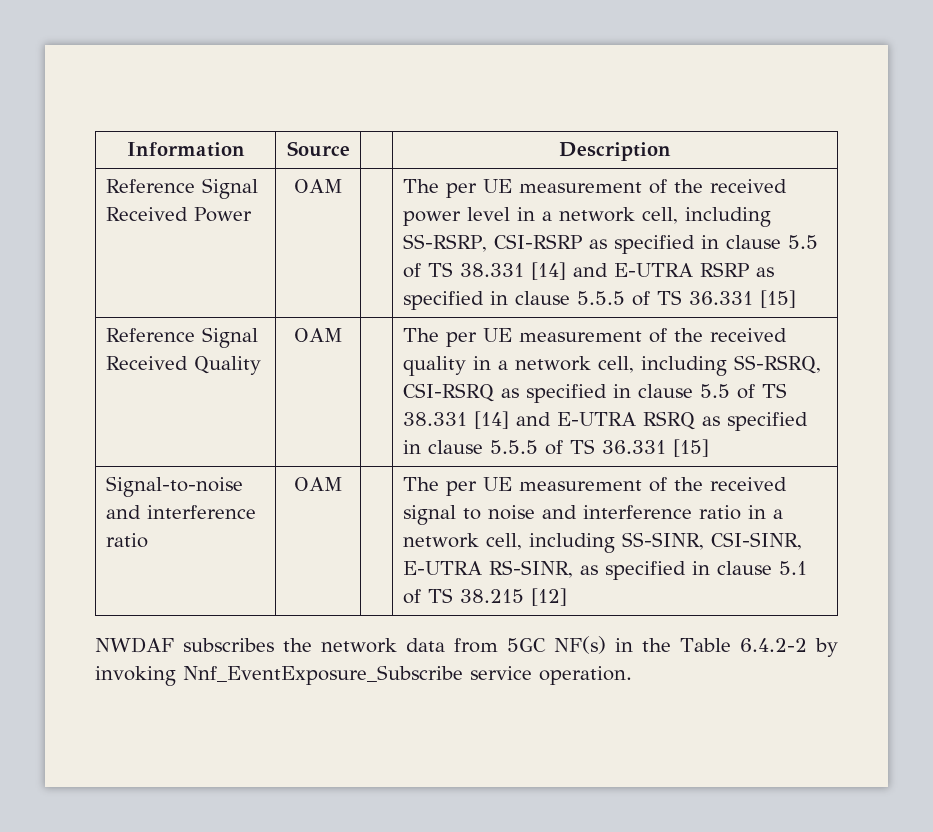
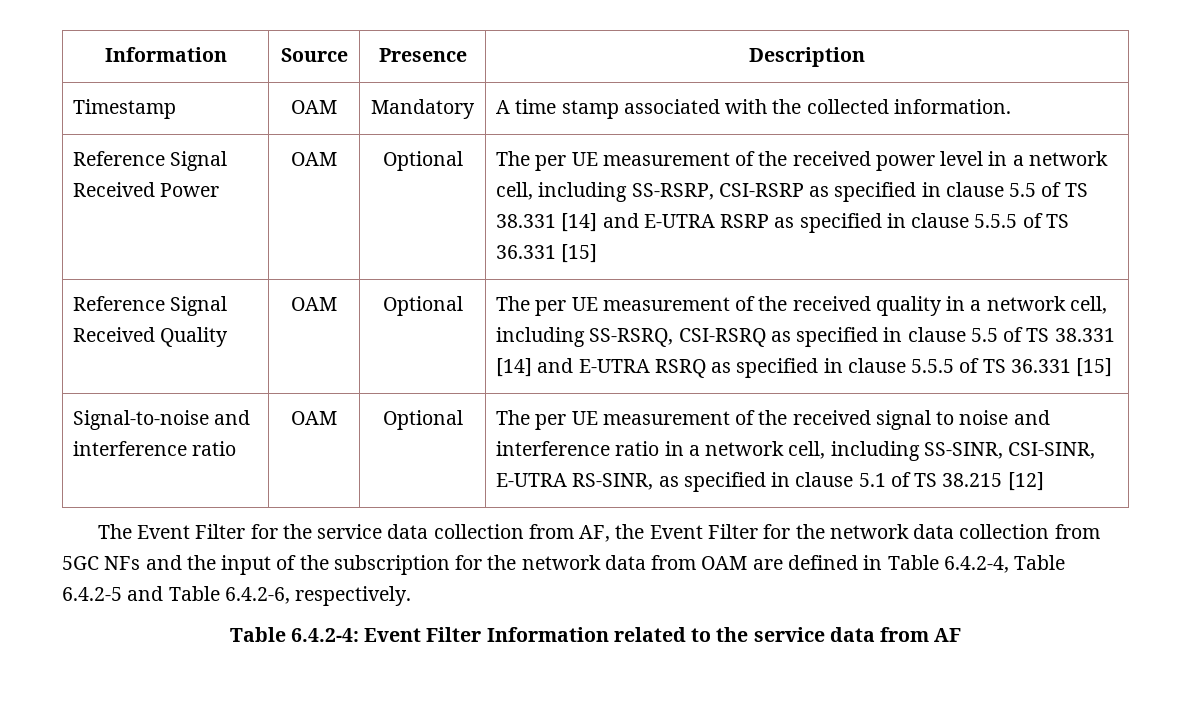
- Information | Source | | Description
+ Information | Source | Presence | Description
+ Timestamp | OAM | Mandatory | A time stamp associated with the collected information.
- Reference Signal Received Power | OAM
+ Reference Signal Received Power | OAM | Optional
- Reference Signal Received Quality | OAM
+ Reference Signal Received Quality | OAM | Optional
- Signal-to-noise and interference ratio | OAM | | The per UE measurement of the received signal to noise and interference ratio in a network cell, including SS-SINR, CSI-SINR, E-UTRA RS-SINR, as specified in clause 5.1 of TS 38.215 [12]
+ Signal-to-noise and interference ratio | OAM | Optional | The per UE measurement of the received signal to noise and interference ratio in a network cell, including SS-SINR, CSI-SINR, E-UTRA RS-SINR, as specified in clause 5.1 of TS 38.215 [12]
- NWDAF subscribes the network data from 5GC NF(s) in the Table 6.4.2-2 by invoking Nnf_EventExposure_Subscribe service operation.
+ The Event Filter for the service data collection from AF, the Event Filter for the network data collection from 5GC NFs and the input of the subscription for the network data from OAM are defined in Table 6.4.2-4, Table 6.4.2-5 and Table 6.4.2-6, respectively.
+ Table 6.4.2-4: Event Filter Information related to the service data from AF

